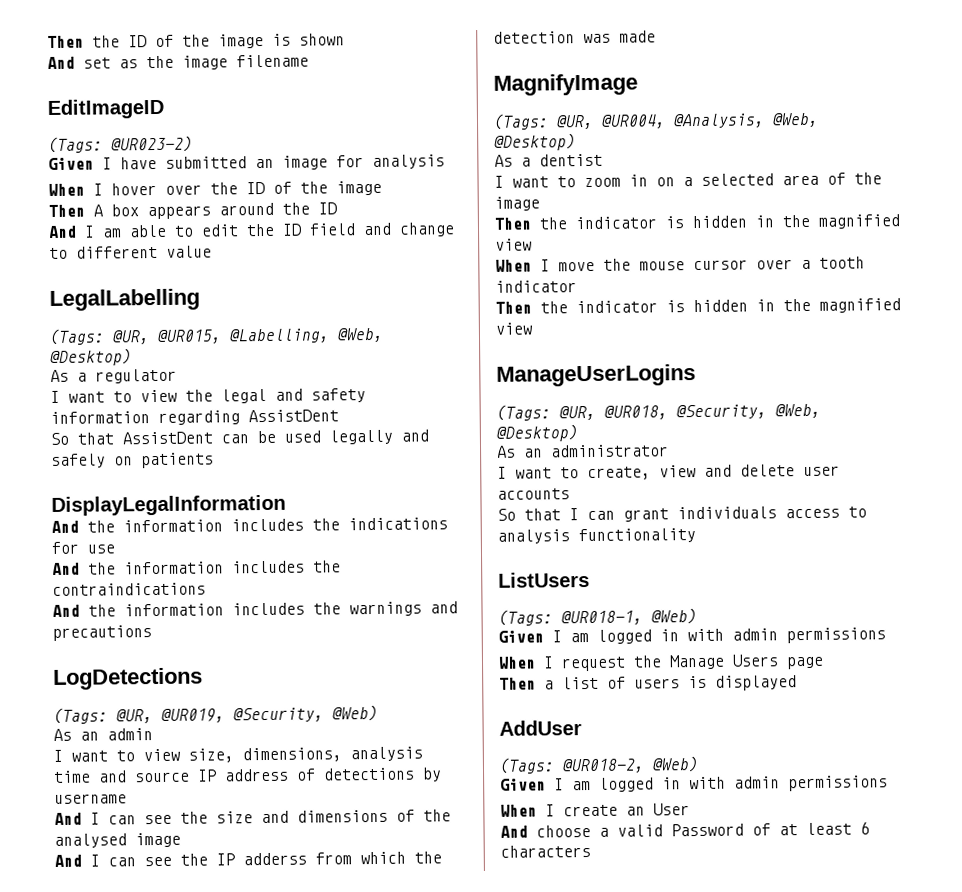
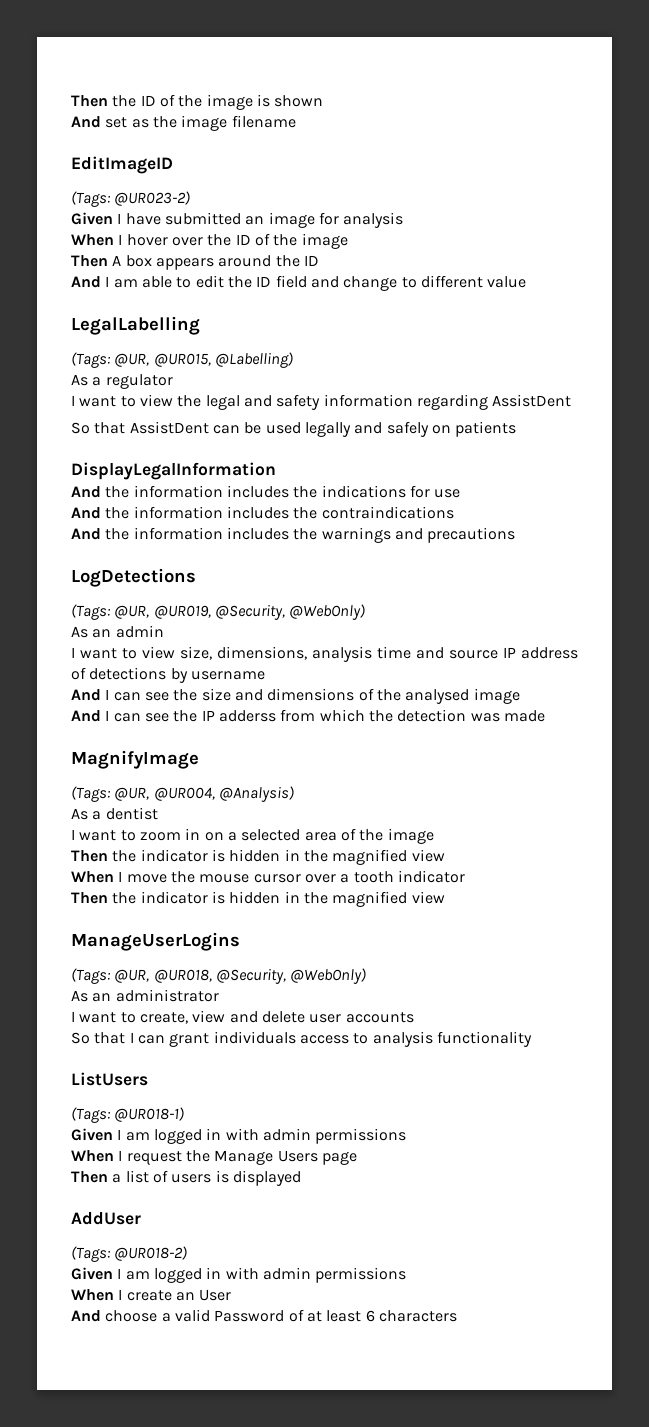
- (Tags: @UR, @UR015, @Labelling, @Web, @Desktop)
+ (Tags: @UR, @UR015, @Labelling)
- (Tags: @UR, @UR019, @Security, @Web)
+ (Tags: @UR, @UR019, @Security, @WebOnly)
- (Tags: @UR, @UR004, @Analysis, @Web, @Desktop)
+ (Tags: @UR, @UR004, @Analysis)
- (Tags: @UR, @UR018, @Security, @Web, @Desktop)
+ (Tags: @UR, @UR018, @Security, @WebOnly)
- (Tags: @UR018-1, @Web)
+ (Tags: @UR018-1)
- (Tags: @UR018-2, @Web)
+ (Tags: @UR018-2)

